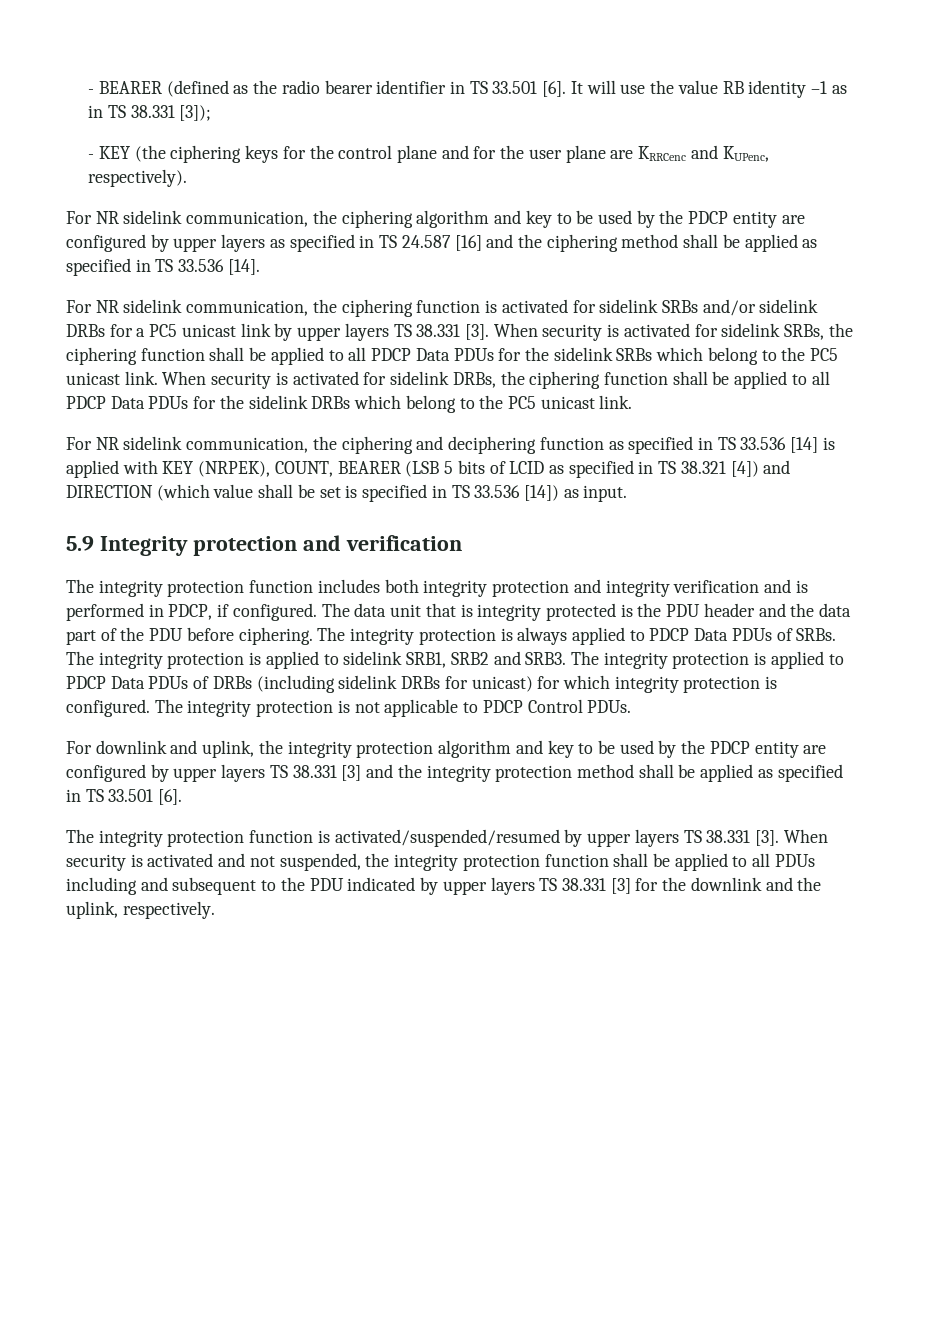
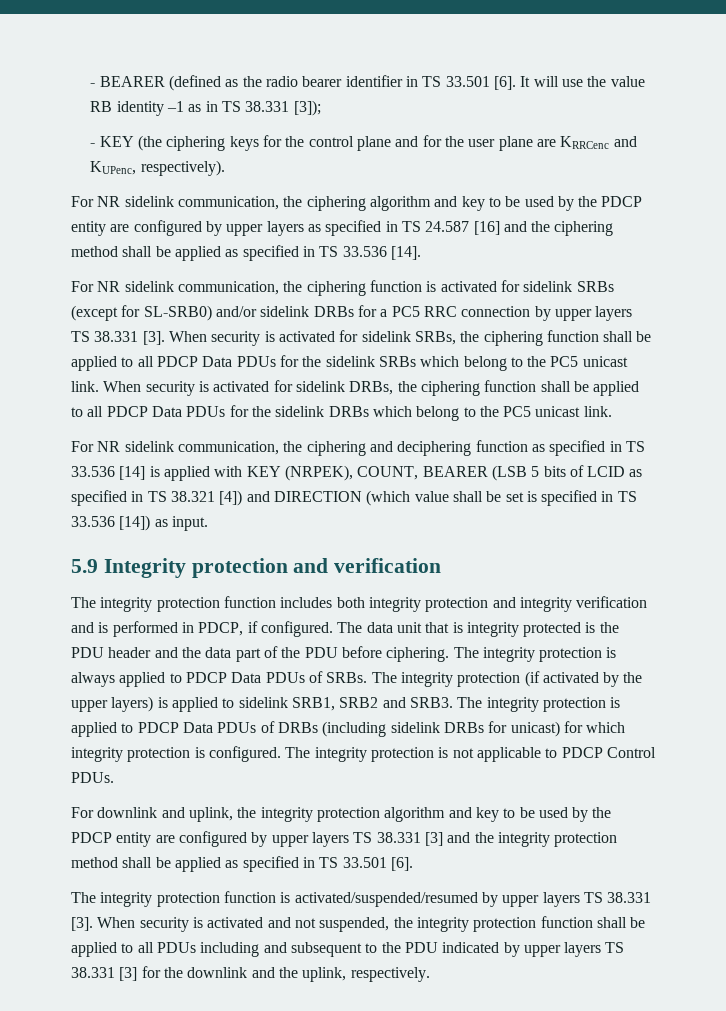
- For NR sidelink communication, the ciphering function is activated for sidelink SRBs and/or sidelink DRBs for a PC5 unicast link by upper layers TS 38.331 [3].
+ For NR sidelink communication, the ciphering function is activated for sidelink SRBs (except for SL-SRB0) and/or sidelink DRBs for a PC5 RRC connection by upper layers TS 38.331 [3].
- The integrity protection is applied to sidelink SRB1, SRB2 and SRB3.
+ The integrity protection (if activated by the upper layers) is applied to sidelink SRB1, SRB2 and SRB3.

